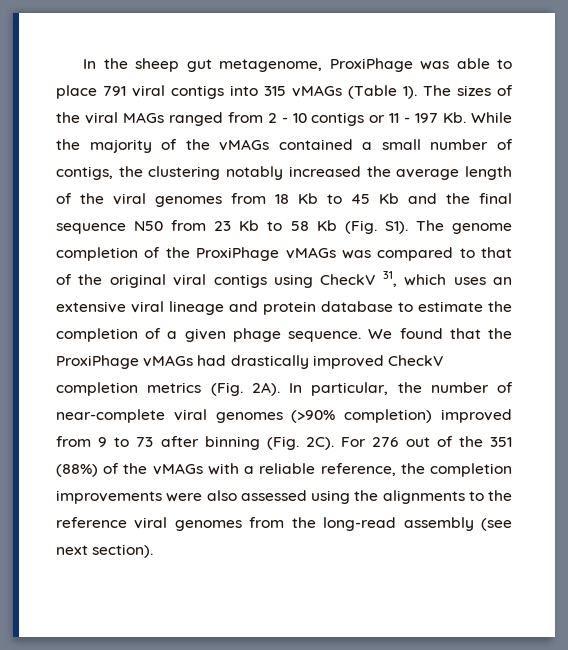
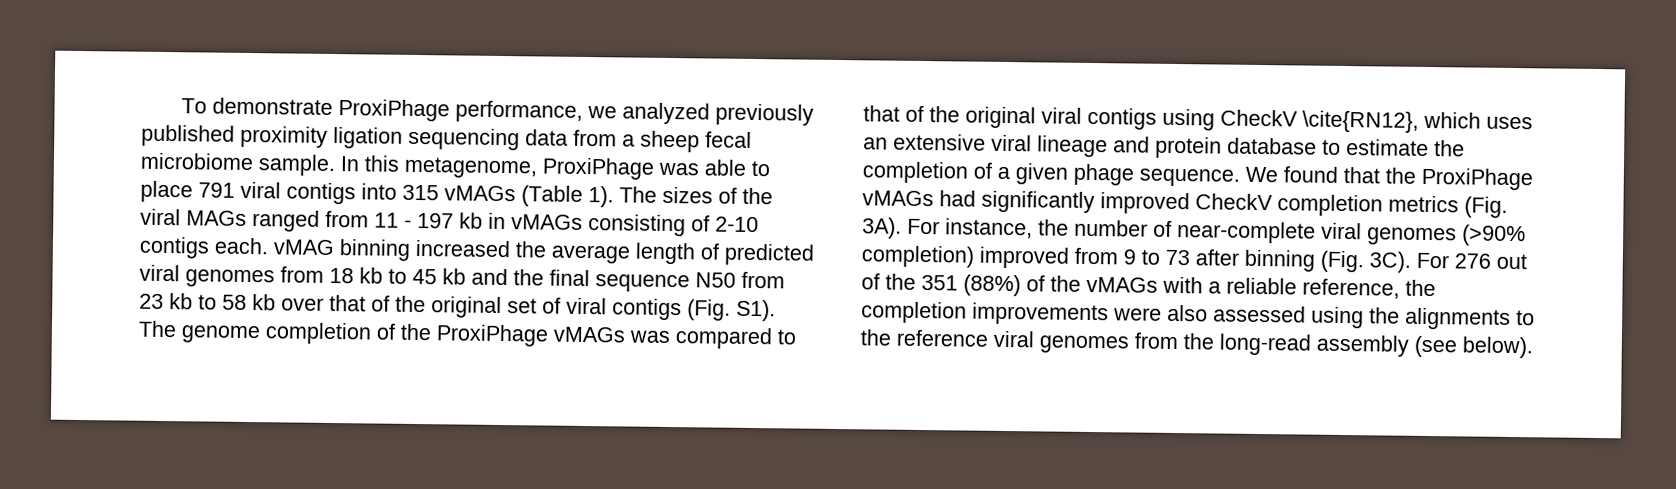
- In the sheep gut metagenome, ProxiPhage was able to place 791 viral contigs into 315 vMAGs (Table 1).
+ To demonstrate ProxiPhage performance, we analyzed previously published proximity ligation sequencing data from a sheep fecal microbiome sample. In this metagenome, ProxiPhage was able to place 791 viral contigs into 315 vMAGs (Table 1).
- The sizes of the viral MAGs ranged from 2 - 10 contigs or 11 - 197 Kb. While the majority of the vMAGs contained a small number of contigs, the clustering notably increased the average length of the viral genomes from 18 Kb to 45 Kb and the final sequence N50 from 23 Kb to 58 Kb (Fig. S1). The genome completion of the ProxiPhage vMAGs was compared to that of the original viral contigs using CheckV 31, which uses an extensive viral lineage and protein database to estimate the completion of a given phage sequence.
+ The sizes of the viral MAGs ranged from 11 - 197 kb in vMAGs consisting of 2-10 contigs each. vMAG binning increased the average length of predicted viral genomes from 18 kb to 45 kb and the final sequence N50 from 23 kb to 58 kb over that of the original set of viral contigs (Fig. S1). The genome completion of the ProxiPhage vMAGs was compared to that of the original viral contigs using CheckV \cite{RN12}, which uses an extensive viral lineage and protein database to estimate the completion of a given phage sequence.
- We found that the ProxiPhage vMAGs had drastically improved CheckV completion metrics (Fig. 2A). In particular, the number of near-complete viral genomes (>90% completion) improved from 9 to 73 after binning (Fig. 2C).
+ We found that the ProxiPhage vMAGs had significantly improved CheckV completion metrics (Fig. 3A). For instance, the number of near-complete viral genomes (>90% completion) improved from 9 to 73 after binning (Fig. 3C).
- For 276 out of the 351 (88%) of the vMAGs with a reliable reference, the completion improvements were also assessed using the alignments to the reference viral genomes from the long-read assembly (see next section).
+ For 276 out of the 351 (88%) of the vMAGs with a reliable reference, the completion improvements were also assessed using the alignments to the reference viral genomes from the long-read assembly (see below).

